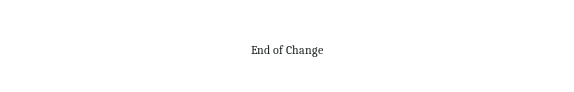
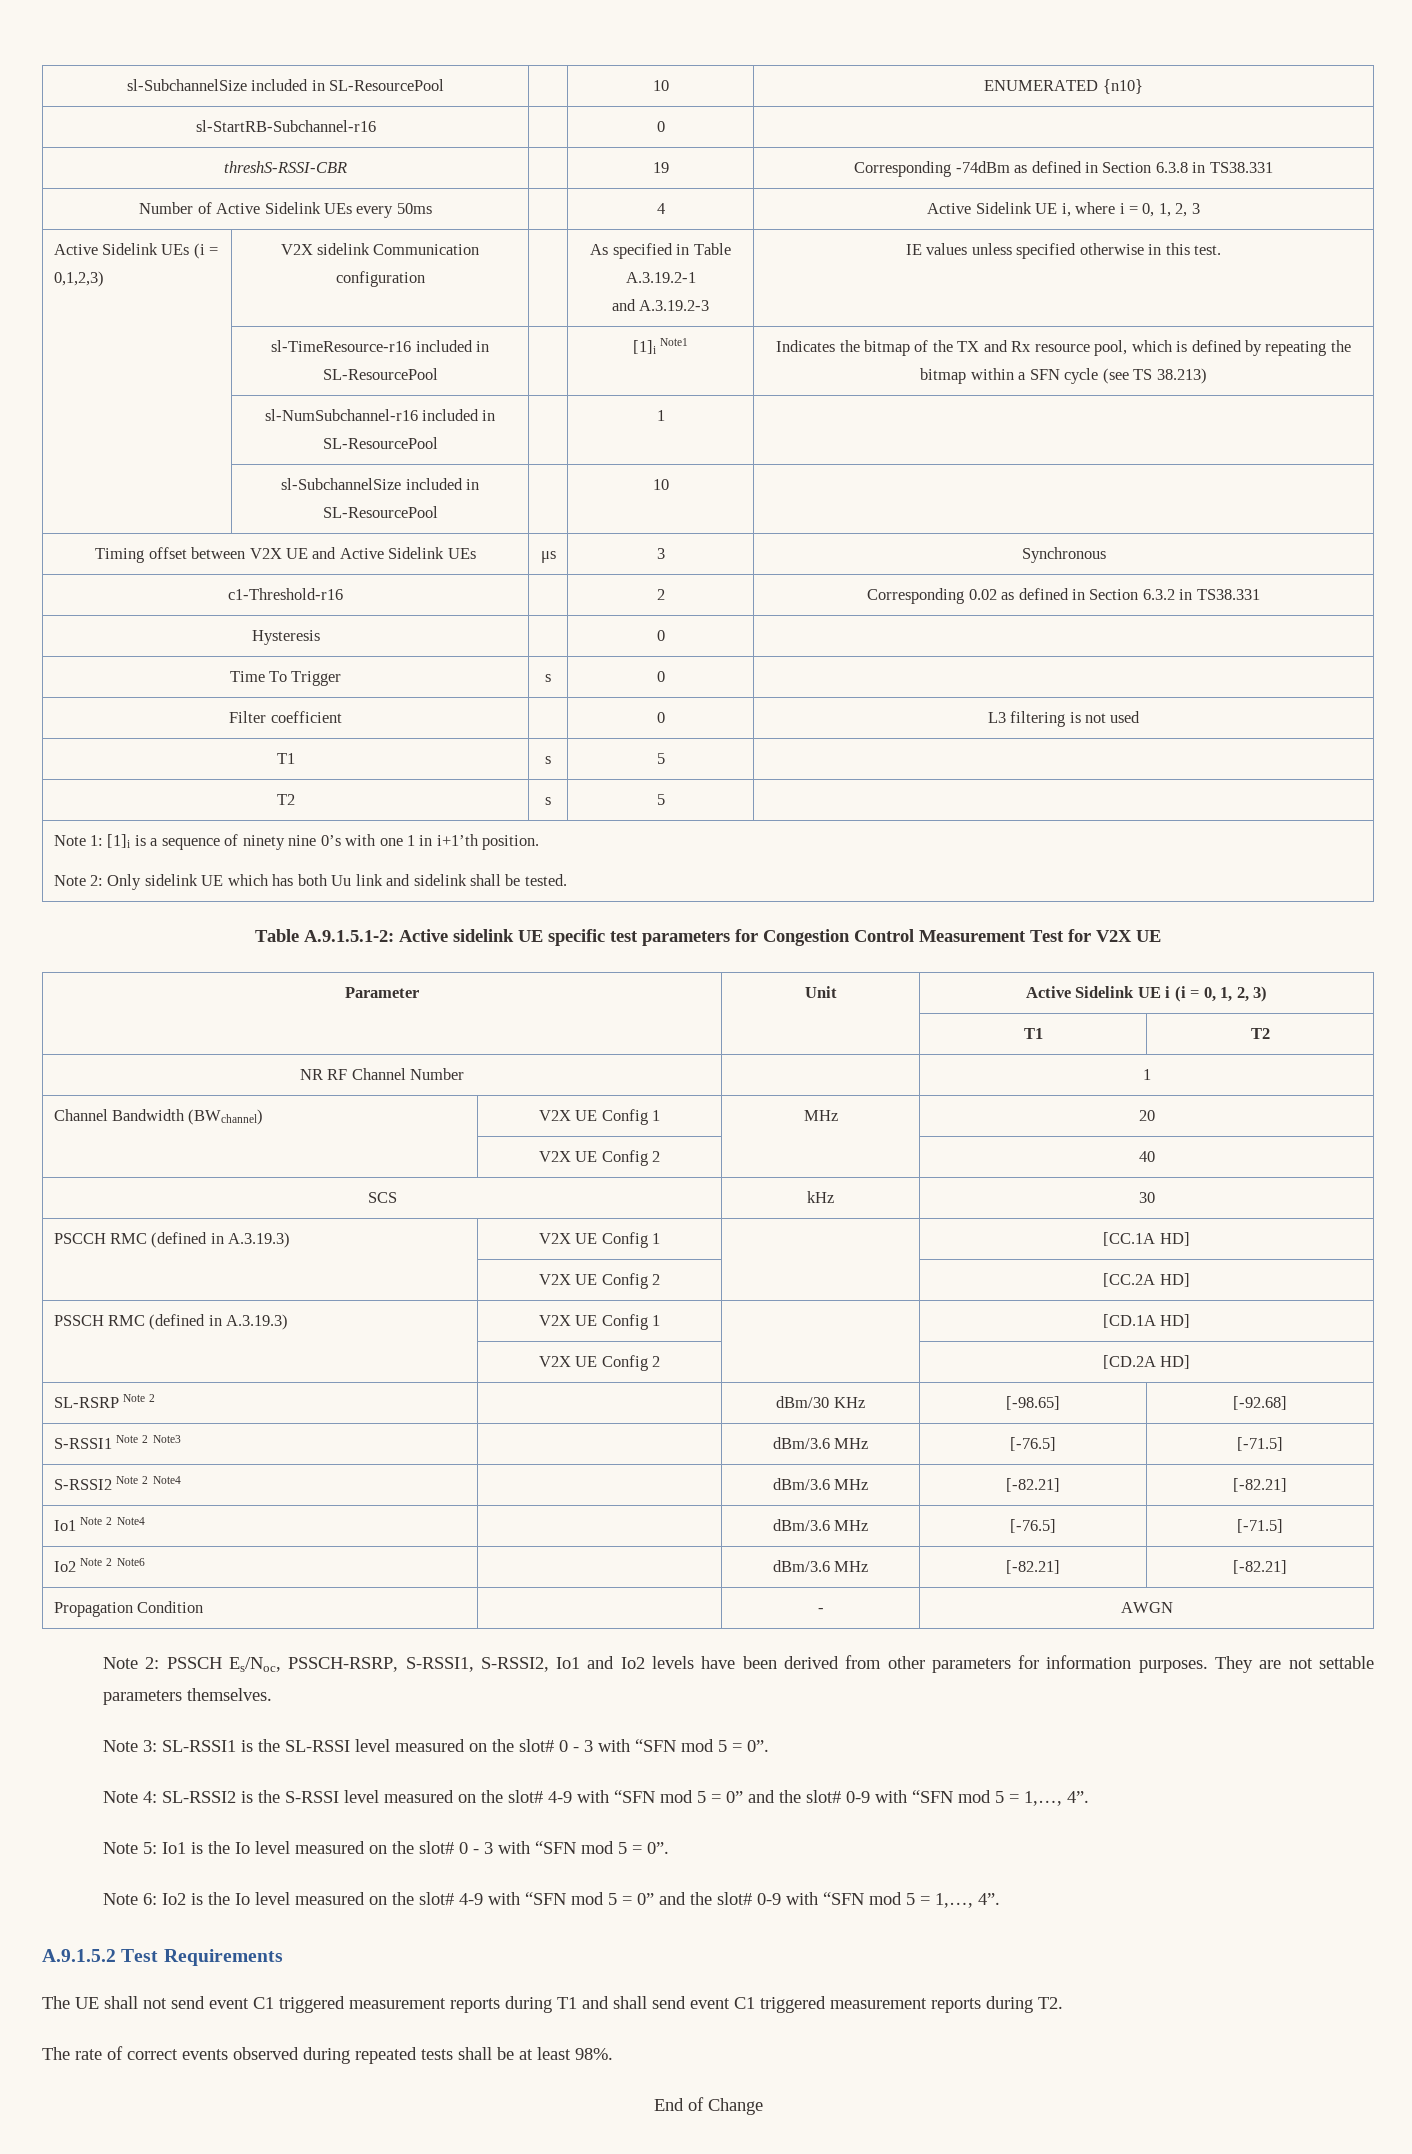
+ sl-SubchannelSize included in SL-ResourcePool | | 10 | ENUMERATED {n10}
+ sl-StartRB-Subchannel-r16 | | 0 |
+ threshS-RSSI-CBR | | 19 | Corresponding -74dBm as defined in Section 6.3.8 in TS38.331
+ Number of Active Sidelink UEs every 50ms | | 4 | Active Sidelink UE i, where i = 0, 1, 2, 3
+ Active Sidelink UEs (i = 0,1,2,3) | V2X sidelink Communication configuration | | As specified in Table A.3.19.2-1
+ and A.3.19.2-3 | IE values unless specified otherwise in this test.
+ | sl-TimeResource-r16 included in SL-ResourcePool | | [1]i Note1 | Indicates the bitmap of the TX and Rx resource pool, which is defined by repeating the bitmap within a SFN cycle (see TS 38.213)
+ | sl-NumSubchannel-r16 included in SL-ResourcePool | | 1 |
+ | sl-SubchannelSize included in SL-ResourcePool | | 10 |
+ Timing offset between V2X UE and Active Sidelink UEs | μs | 3 | Synchronous
+ c1-Threshold-r16 | | 2 | Corresponding 0.02 as defined in Section 6.3.2 in TS38.331
+ Hysteresis | | 0 |
+ Time To Trigger | s | 0 |
+ Filter coefficient | | 0 | L3 filtering is not used
+ T1 | s | 5 |
+ T2 | s | 5 |
+ Note 1: [1]i is a sequence of ninety nine 0’s with one 1 in i+1’th position.
+ Note 2: Only sidelink UE which has both Uu link and sidelink shall be tested.
+ Table A.9.1.5.1-2: Active sidelink UE specific test parameters for Congestion Control Measurement Test for V2X UE
+ Parameter | Unit | Active Sidelink UE i (i = 0, 1, 2, 3)
+ | | T1 | T2
+ NR RF Channel Number | | 1
+ Channel Bandwidth (BWchannel) | V2X UE Config 1 | MHz | 20
+ | V2X UE Config 2 | | 40
+ SCS | kHz | 30
+ PSCCH RMC (defined in A.3.19.3) | V2X UE Config 1 | | [CC.1A HD]
+ | V2X UE Config 2 | | [CC.2A HD]
+ PSSCH RMC (defined in A.3.19.3) | V2X UE Config 1 | | [CD.1A HD]
+ | V2X UE Config 2 | | [CD.2A HD]
+ SL-RSRP Note 2 | | dBm/30 KHz | [-98.65] | [-92.68]
+ S-RSSI1 Note 2 Note3 | | dBm/3.6 MHz | [-76.5] | [-71.5]
+ S-RSSI2 Note 2 Note4 | | dBm/3.6 MHz | [-82.21] | [-82.21]
+ Io1 Note 2 Note4 | | dBm/3.6 MHz | [-76.5] | [-71.5]
+ Io2 Note 2 Note6 | | dBm/3.6 MHz | [-82.21] | [-82.21]
+ Propagation Condition | | - | AWGN
+ Note 2: PSSCH Es/Noc, PSSCH-RSRP, S-RSSI1, S-RSSI2, Io1 and Io2 levels have been derived from other parameters for information purposes. They are not settable parameters themselves.
+ Note 3: SL-RSSI1 is the SL-RSSI level measured on the slot# 0 - 3 with “SFN mod 5 = 0”.
+ Note 4: SL-RSSI2 is the S-RSSI level measured on the slot# 4-9 with “SFN mod 5 = 0” and the slot# 0-9 with “SFN mod 5 = 1,…, 4”.
+ Note 5: Io1 is the Io level measured on the slot# 0 - 3 with “SFN mod 5 = 0”.
+ Note 6: Io2 is the Io level measured on the slot# 4-9 with “SFN mod 5 = 0” and the slot# 0-9 with “SFN mod 5 = 1,…, 4”.
+ A.9.1.5.2 Test Requirements
+ The UE shall not send event C1 triggered measurement reports during T1 and shall send event C1 triggered measurement reports during T2.
+ The rate of correct events observed during repeated tests shall be at least 98%.

